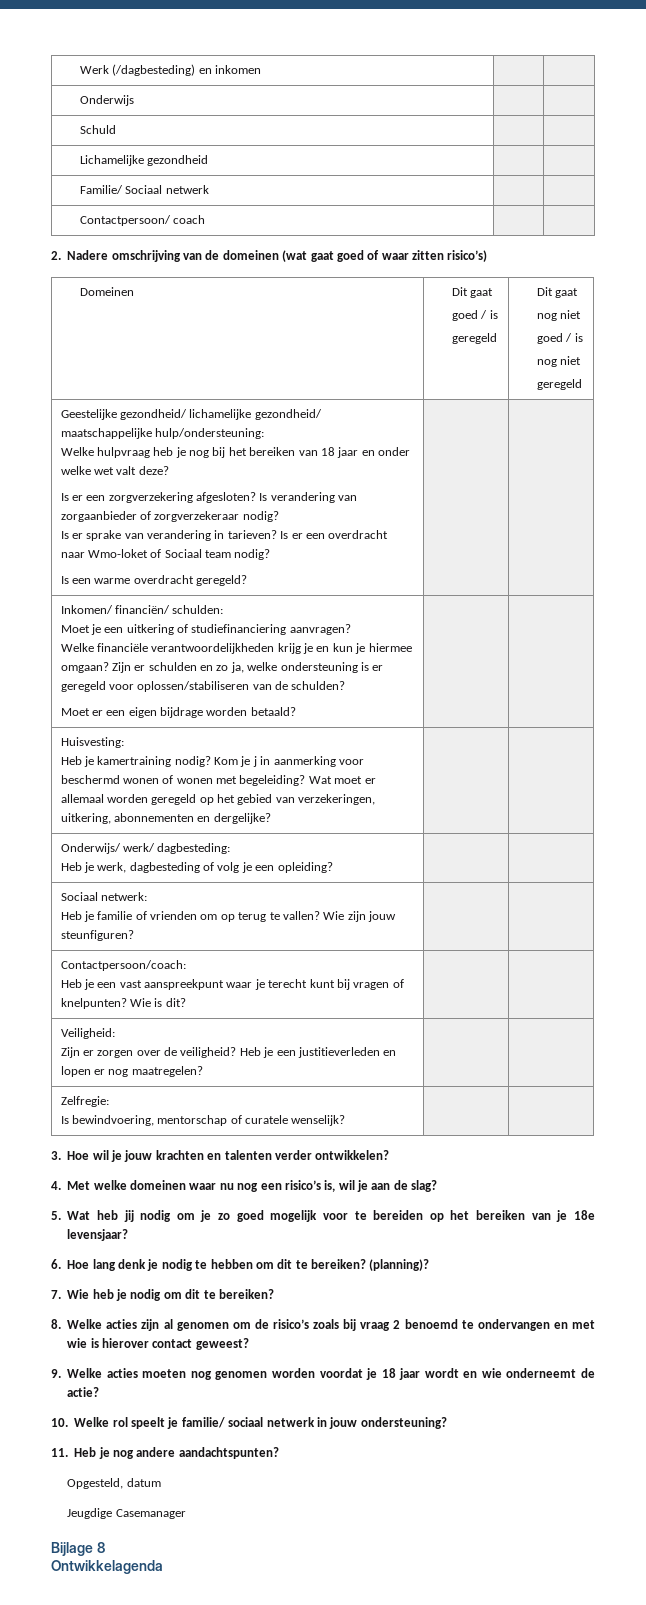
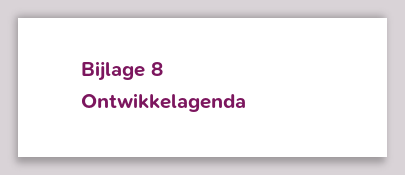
- Werk (/dagbesteding) en inkomen | |
- Onderwijs | |
- Schuld | |
- Lichamelijke gezondheid | |
- Familie/ Sociaal netwerk | |
- Contactpersoon/ coach | |
- 2. Nadere omschrijving van de domeinen (wat gaat goed of waar zitten risico’s)
- Domeinen | Dit gaat
- goed / is
- geregeld | Dit gaat
- nog niet
- goed / is
- nog niet
- geregeld
- Geestelijke gezondheid/ lichamelijke gezondheid/ maatschappelijke hulp/ondersteuning:
- Welke hulpvraag heb je nog bij het bereiken van 18 jaar en onder welke wet valt deze?
- Is er een zorgverzekering afgesloten? Is verandering van zorgaanbieder of zorgverzekeraar nodig?
- Is er sprake van verandering in tarieven? Is er een overdracht naar Wmo-loket of Sociaal team nodig?
- Is een warme overdracht geregeld? | |
- Inkomen/ financiën/ schulden:
- Moet je een uitkering of studiefinanciering aanvragen?
- Welke financiële verantwoordelijkheden krijg je en kun je hiermee omgaan? Zijn er schulden en zo ja, welke ondersteuning is er geregeld voor oplossen/stabiliseren van de schulden?
- Moet er een eigen bijdrage worden betaald? | |
- Huisvesting:
- Heb je kamertraining nodig? Kom je j in aanmerking voor beschermd wonen of wonen met begeleiding? Wat moet er allemaal worden geregeld op het gebied van verzekeringen, uitkering, abonnementen en dergelijke? | |
- Onderwijs/ werk/ dagbesteding:
- Heb je werk, dagbesteding of volg je een opleiding? | |
- Sociaal netwerk:
- Heb je familie of vrienden om op terug te vallen? Wie zijn jouw steunfiguren? | |
- Contactpersoon/coach:
- Heb je een vast aanspreekpunt waar je terecht kunt bij vragen of knelpunten? Wie is dit? | |
- Veiligheid:
- Zijn er zorgen over de veiligheid? Heb je een justitieverleden en lopen er nog maatregelen? | |
- Zelfregie:
- Is bewindvoering, mentorschap of curatele wenselijk? | |
- 3. Hoe wil je jouw krachten en talenten verder ontwikkelen?
- 4. Met welke domeinen waar nu nog een risico’s is, wil je aan de slag?
- 5. Wat heb jij nodig om je zo goed mogelijk voor te bereiden op het bereiken van je 18e levensjaar?
- 6. Hoe lang denk je nodig te hebben om dit te bereiken? (planning)?
- 7. Wie heb je nodig om dit te bereiken?
- 8. Welke acties zijn al genomen om de risico’s zoals bij vraag 2 benoemd te ondervangen en met wie is hierover contact geweest?
- 9. Welke acties moeten nog genomen worden voordat je 18 jaar wordt en wie onderneemt de actie?
- 10. Welke rol speelt je familie/ sociaal netwerk in jouw ondersteuning?
- 11. Heb je nog andere aandachtspunten?
- Opgesteld, datum
- Jeugdige Casemanager

